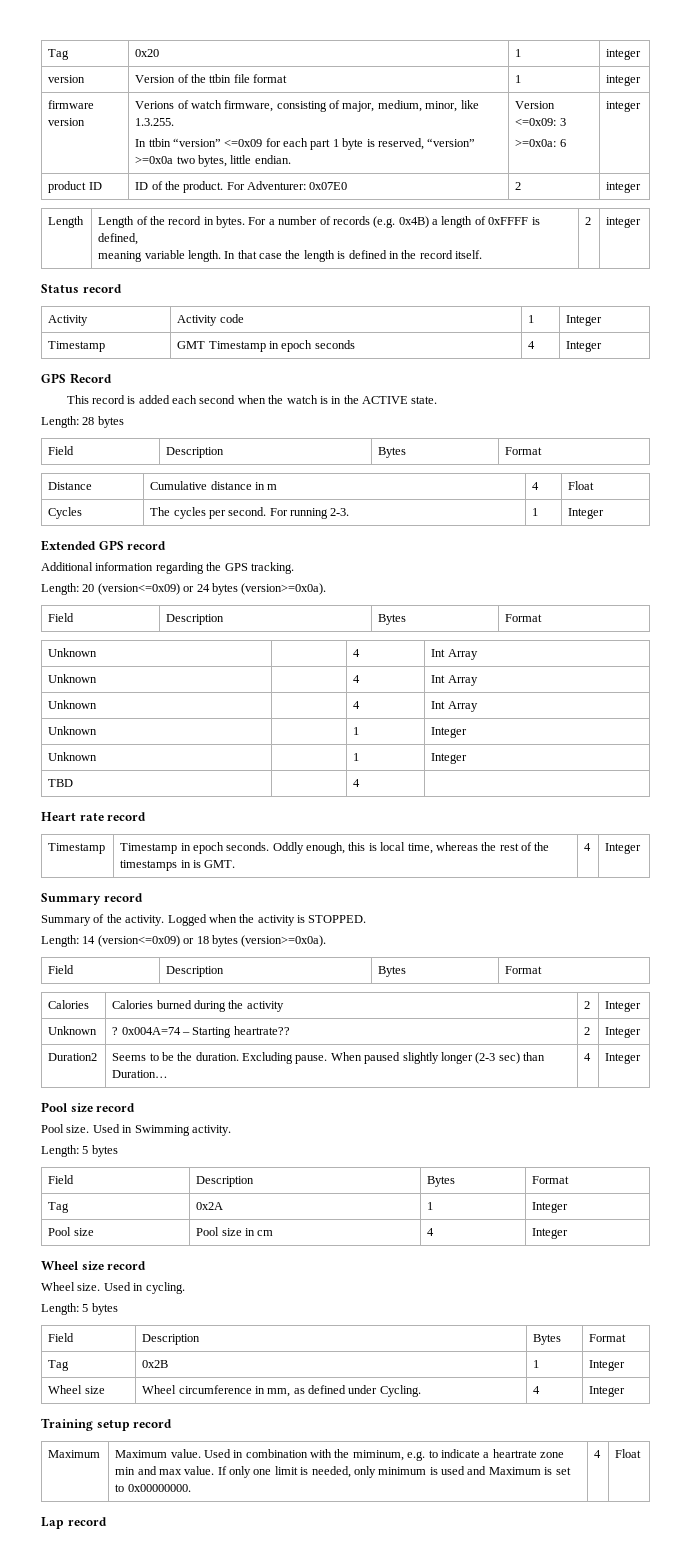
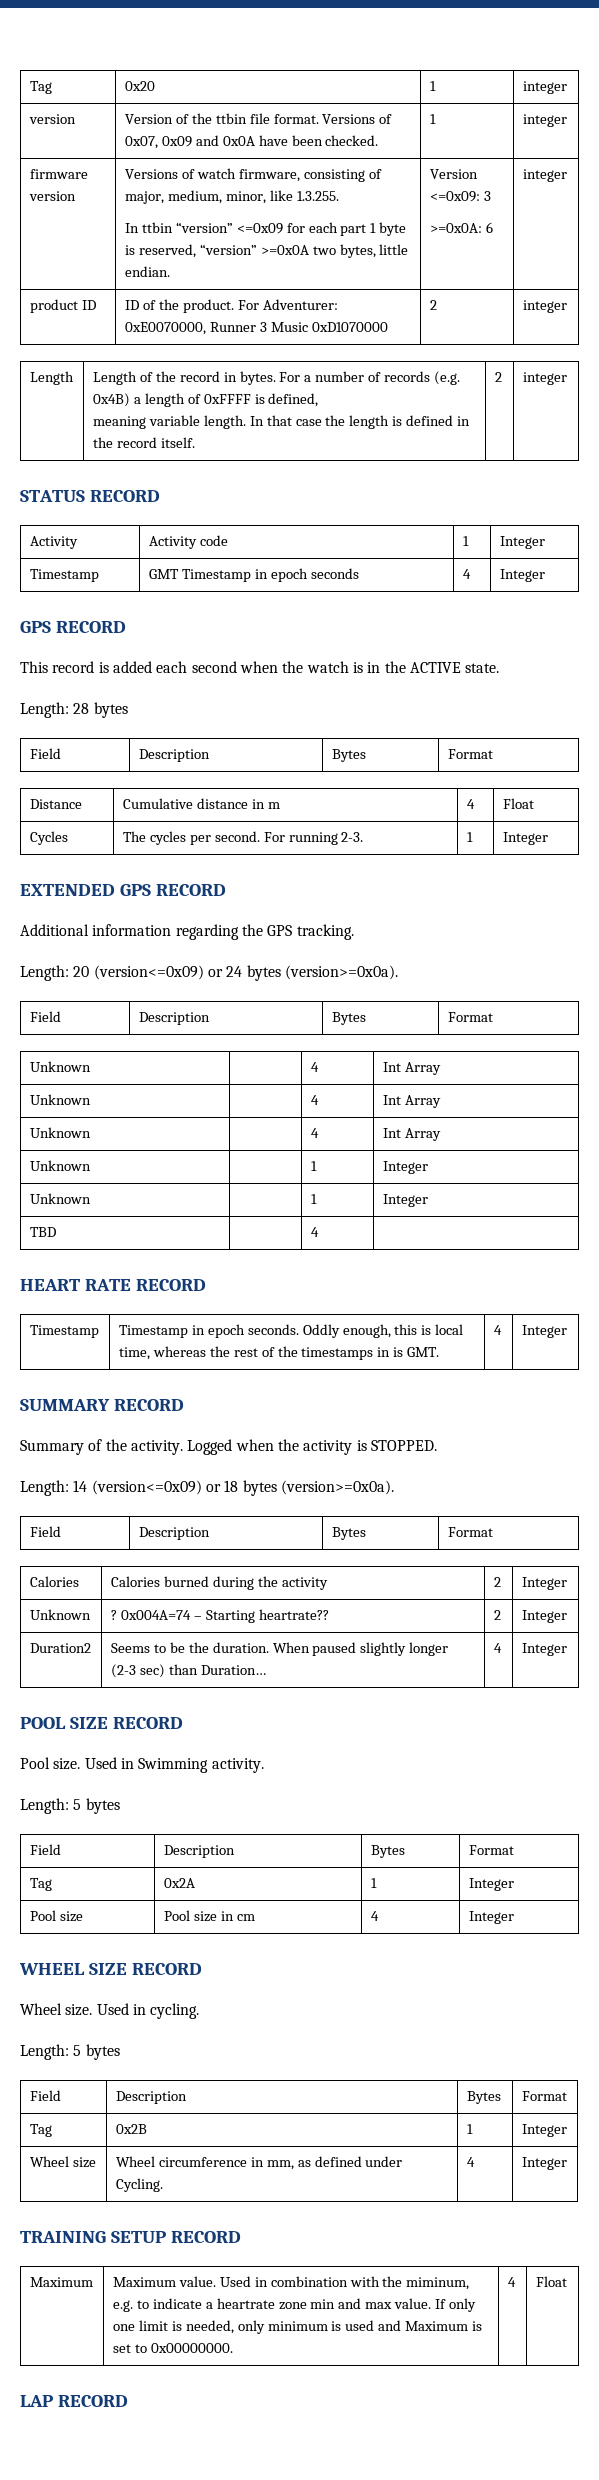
- version | Version of the ttbin file format | 1 | integer
+ version | Version of the ttbin file format. Versions of 0x07, 0x09 and 0x0A have been checked. | 1 | integer
- firmware version | Verions of watch firmware, consisting of major, medium, minor, like 1.3.255.
- In ttbin “version” <=0x09 for each part 1 byte is reserved, “version” >=0x0a two bytes, little endian. | Version <=0x09: 3
- >=0x0a: 6 | integer
+ firmware version | Versions of watch firmware, consisting of major, medium, minor, like 1.3.255.
+ In ttbin “version” <=0x09 for each part 1 byte is reserved, “version” >=0x0A two bytes, little endian. | Version <=0x09: 3
+ >=0x0A: 6 | integer
- product ID | ID of the product. For Adventurer: 0x07E0 | 2 | integer
+ product ID | ID of the product. For Adventurer: 0xE0070000, Runner 3 Music 0xD1070000 | 2 | integer
- Status record
+ STATUS RECORD
  Timestamp | GMT Timestamp in epoch seconds | 4 | Integer
- GPS Record
+ GPS RECORD
- Extended GPS record
+ EXTENDED GPS RECORD
- Heart rate record
+ HEART RATE RECORD
- Summary record
+ SUMMARY RECORD
- Duration2 | Seems to be the duration. Excluding pause. When paused slightly longer (2-3 sec) than Duration… | 4 | Integer
+ Duration2 | Seems to be the duration. When paused slightly longer (2-3 sec) than Duration… | 4 | Integer
- Pool size record
+ POOL SIZE RECORD
- Wheel size record
+ WHEEL SIZE RECORD
- Training setup record
+ TRAINING SETUP RECORD
- Lap record
+ LAP RECORD

